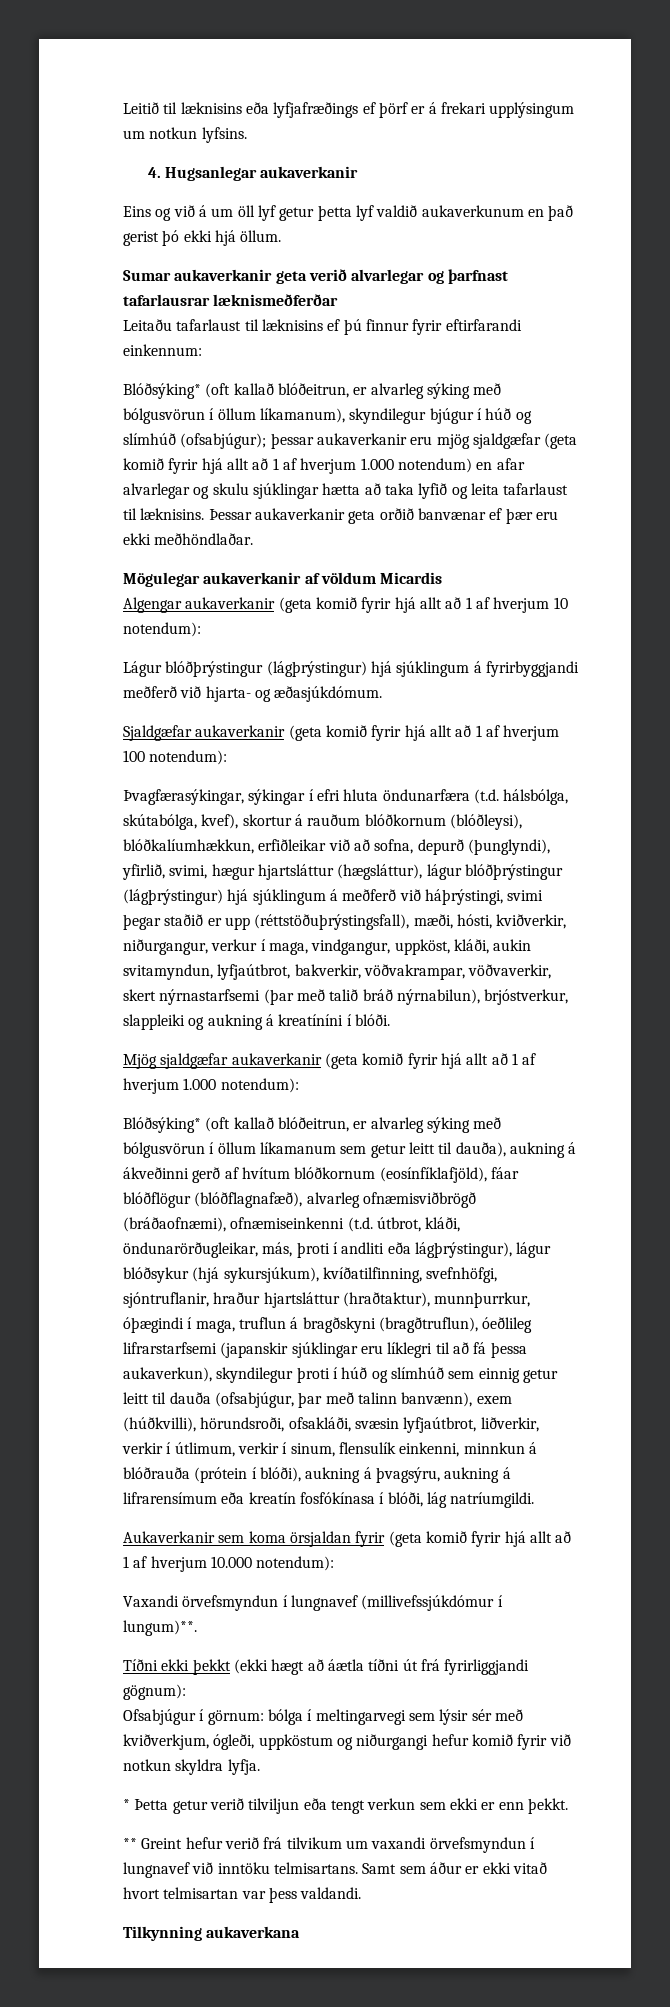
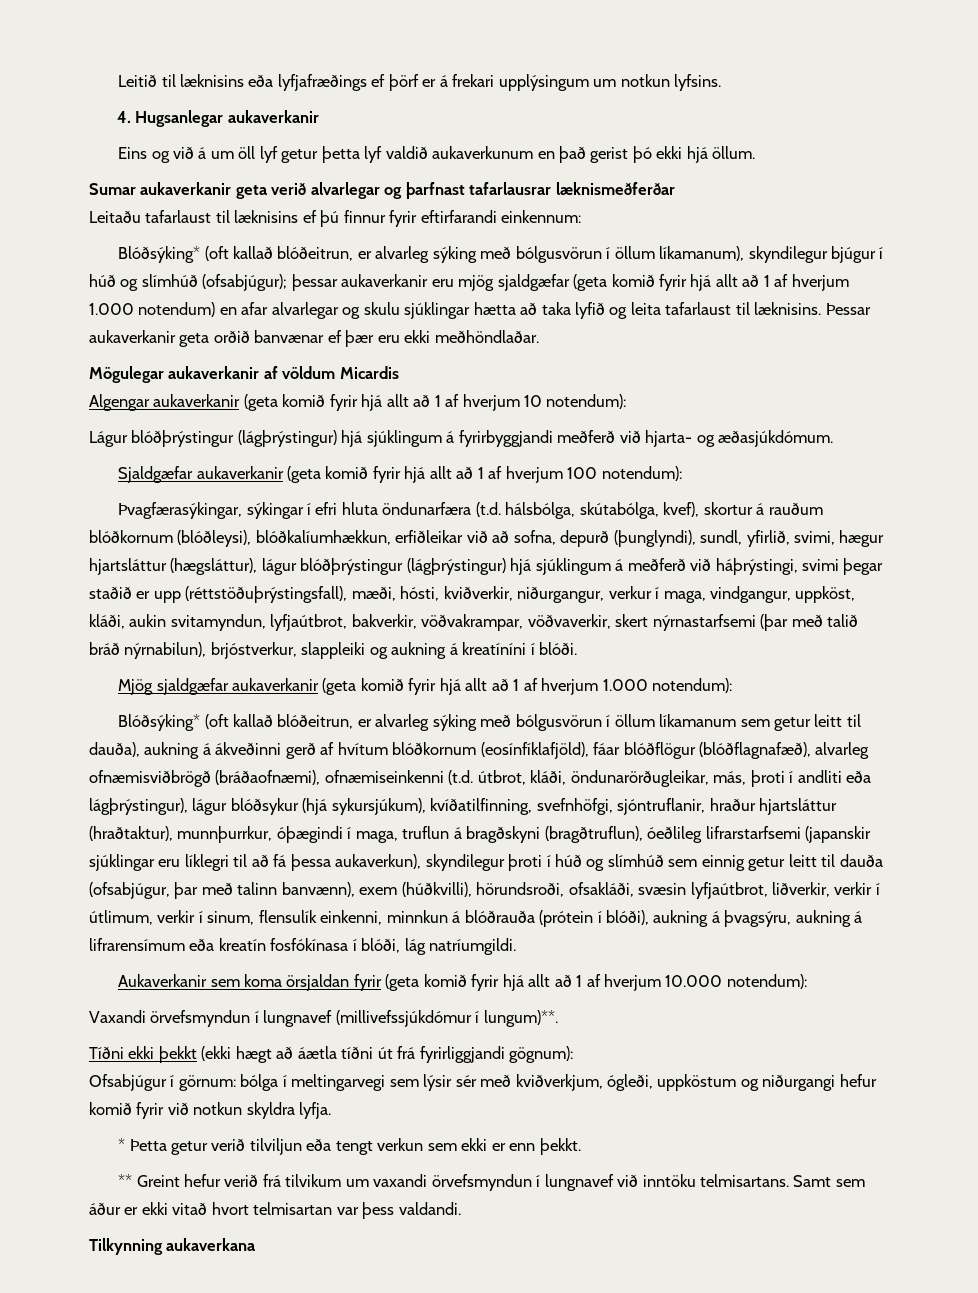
- Þvagfærasýkingar, sýkingar í efri hluta öndunarfæra (t.d. hálsbólga, skútabólga, kvef), skortur á rauðum blóðkornum (blóðleysi), blóðkalíumhækkun, erfiðleikar við að sofna, depurð (þunglyndi), yfirlið, svimi, hægur hjartsláttur (hægsláttur), lágur blóðþrýstingur (lágþrýstingur) hjá sjúklingum á meðferð við háþrýstingi, svimi þegar staðið er upp (réttstöðuþrýstingsfall), mæði, hósti, kviðverkir, niðurgangur, verkur í maga, vindgangur, uppköst, kláði, aukin svitamyndun, lyfjaútbrot, bakverkir, vöðvakrampar, vöðvaverkir, skert nýrnastarfsemi (þar með talið bráð nýrnabilun), brjóstverkur, slappleiki og aukning á kreatíníni í blóði.
+ Þvagfærasýkingar, sýkingar í efri hluta öndunarfæra (t.d. hálsbólga, skútabólga, kvef), skortur á rauðum blóðkornum (blóðleysi), blóðkalíumhækkun, erfiðleikar við að sofna, depurð (þunglyndi), sundl, yfirlið, svimi, hægur hjartsláttur (hægsláttur), lágur blóðþrýstingur (lágþrýstingur) hjá sjúklingum á meðferð við háþrýstingi, svimi þegar staðið er upp (réttstöðuþrýstingsfall), mæði, hósti, kviðverkir, niðurgangur, verkur í maga, vindgangur, uppköst, kláði, aukin svitamyndun, lyfjaútbrot, bakverkir, vöðvakrampar, vöðvaverkir, skert nýrnastarfsemi (þar með talið bráð nýrnabilun), brjóstverkur, slappleiki og aukning á kreatíníni í blóði.

